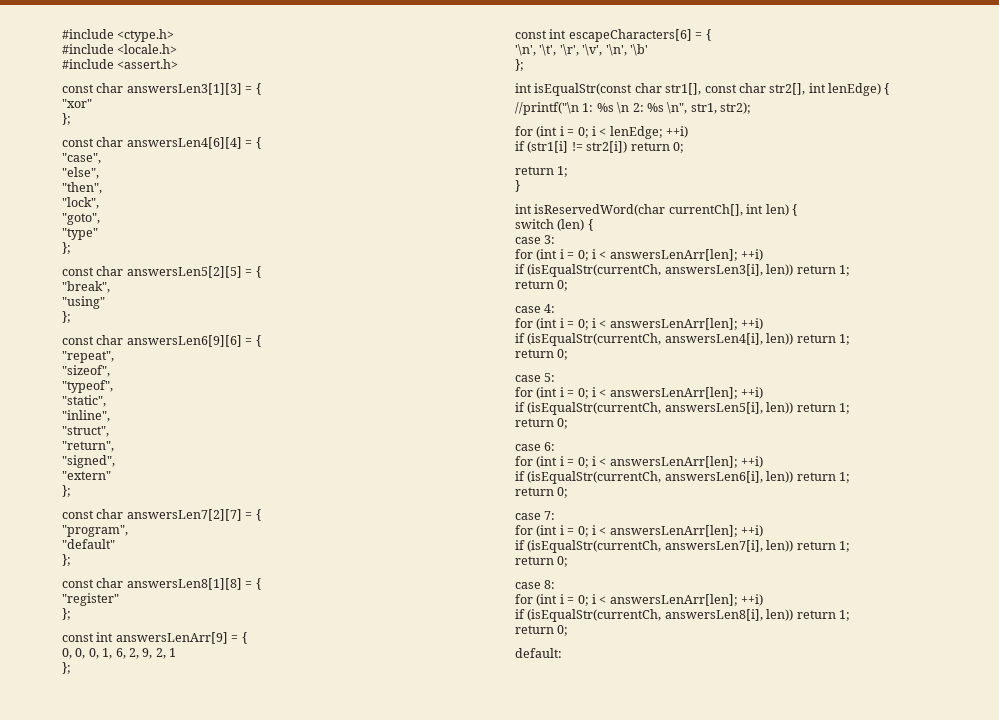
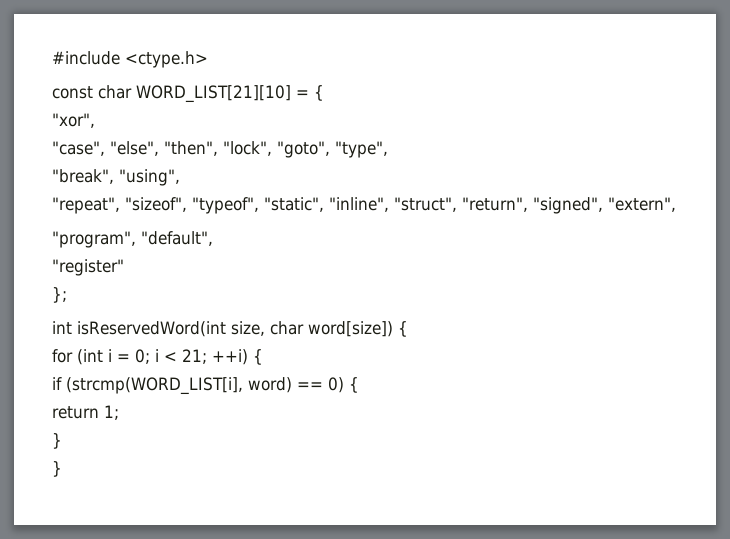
- #include <locale.h>
- #include <assert.h>
- const char answersLen3[1][3] = {
- "xor"
- };
- const char answersLen4[6][4] = {
+ const char WORD_LIST[21][10] = {
+ "xor",
- "case",
- "else",
- "then",
- "lock",
- "goto",
- "type"
- };
- const char answersLen5[2][5] = {
- "break",
- "using"
- };
- const char answersLen6[9][6] = {
+ "case", "else", "then", "lock", "goto", "type",
+ "break", "using",
- "repeat",
- "sizeof",
- "typeof",
- "static",
- "inline",
- "struct",
- "return",
- "signed",
- "extern"
- };
- const char answersLen7[2][7] = {
- "program",
- "default"
- };
- const char answersLen8[1][8] = {
+ "repeat", "sizeof", "typeof", "static", "inline", "struct", "return", "signed", "extern",
+ "program", "default",
  "register"
  };
- const int answersLenArr[9] = {
- 0, 0, 0, 1, 6, 2, 9, 2, 1
- };
- const int escapeCharacters[6] = {
- '\n', '\t', '\r', '\v', '\n', '\b'
- };
- int isEqualStr(const char str1[], const char str2[], int lenEdge) {
- //printf("\n 1: %s \n 2: %s \n", str1, str2);
- for (int i = 0; i < lenEdge; ++i)
- if (str1[i] != str2[i]) return 0;
+ int isReservedWord(int size, char word[size]) {
+ for (int i = 0; i < 21; ++i) {
+ if (strcmp(WORD_LIST[i], word) == 0) {
  return 1;
  }
- int isReservedWord(char currentCh[], int len) {
- switch (len) {
- case 3:
- for (int i = 0; i < answersLenArr[len]; ++i)
- if (isEqualStr(currentCh, answersLen3[i], len)) return 1;
- return 0;
- case 4:
- for (int i = 0; i < answersLenArr[len]; ++i)
- if (isEqualStr(currentCh, answersLen4[i], len)) return 1;
- return 0;
- case 5:
- for (int i = 0; i < answersLenArr[len]; ++i)
- if (isEqualStr(currentCh, answersLen5[i], len)) return 1;
- return 0;
- case 6:
- for (int i = 0; i < answersLenArr[len]; ++i)
- if (isEqualStr(currentCh, answersLen6[i], len)) return 1;
- return 0;
- case 7:
- for (int i = 0; i < answersLenArr[len]; ++i)
- if (isEqualStr(currentCh, answersLen7[i], len)) return 1;
- return 0;
- case 8:
- for (int i = 0; i < answersLenArr[len]; ++i)
- if (isEqualStr(currentCh, answersLen8[i], len)) return 1;
- return 0;
- default:
+ }

